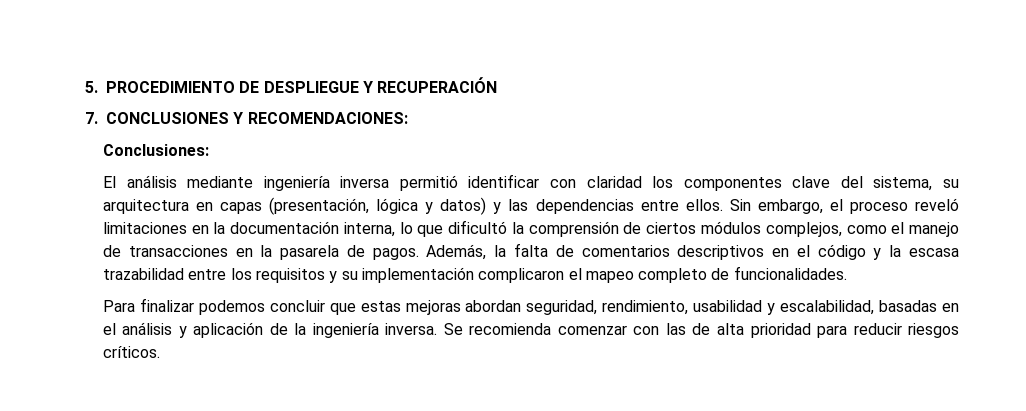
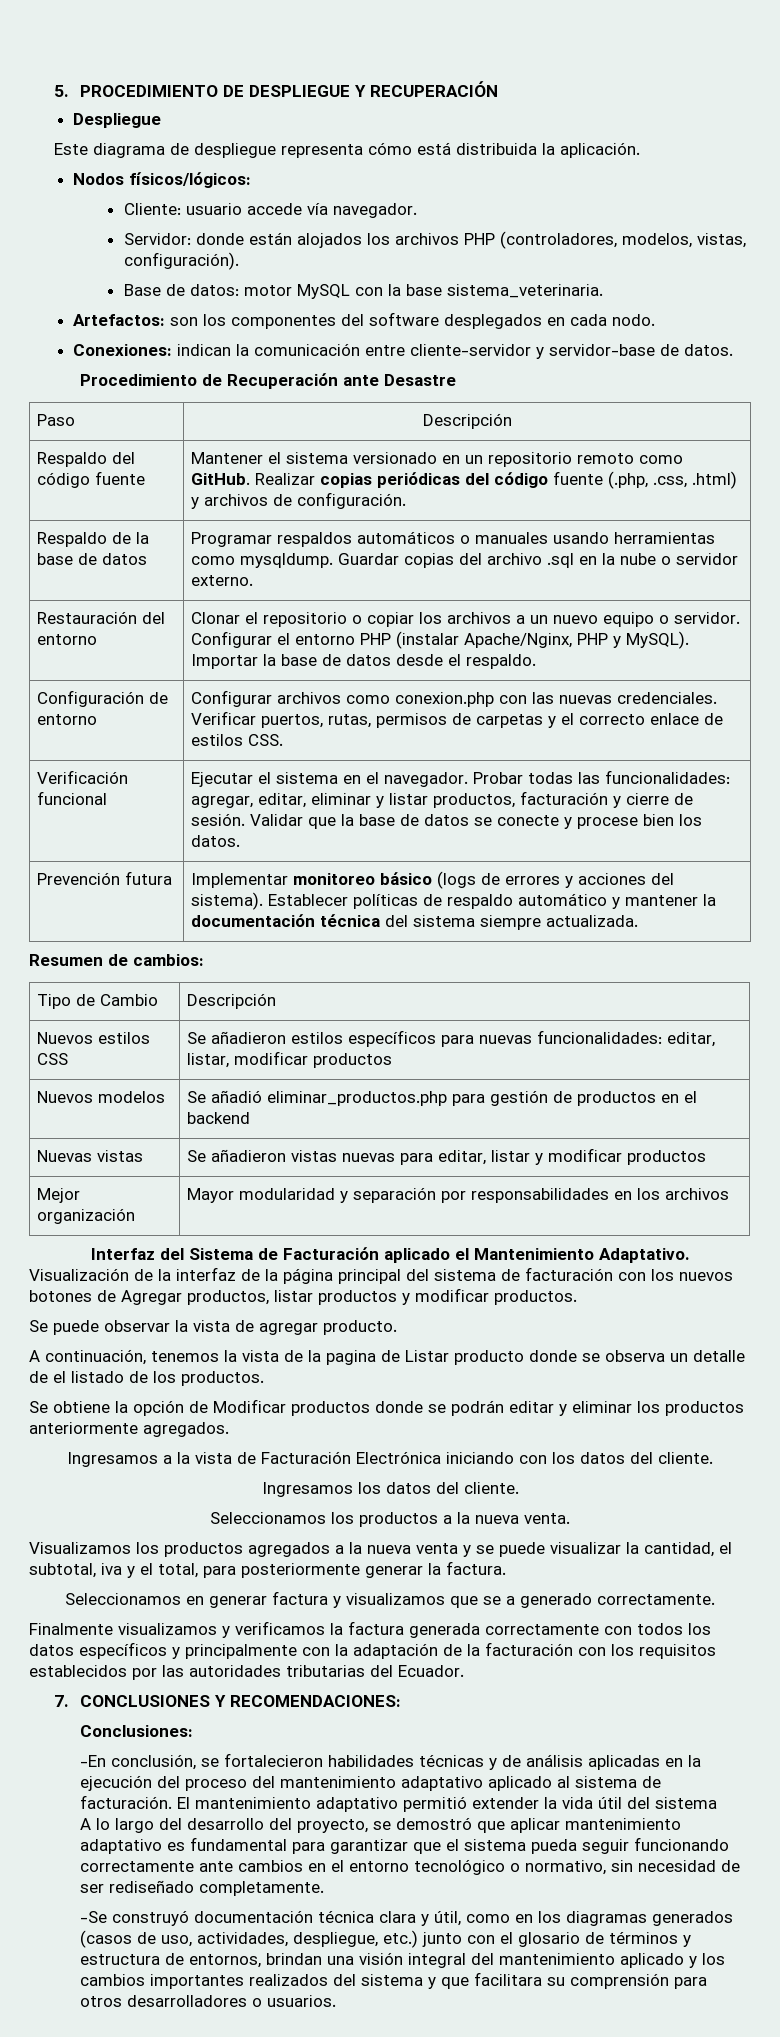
+ Despliegue
+ Este diagrama de despliegue representa cómo está distribuida la aplicación.
+ Nodos físicos/lógicos:
+ Cliente: usuario accede vía navegador.
+ Servidor: donde están alojados los archivos PHP (controladores, modelos, vistas, configuración).
+ Base de datos: motor MySQL con la base sistema_veterinaria.
+ Artefactos: son los componentes del software desplegados en cada nodo.
+ Conexiones: indican la comunicación entre cliente-servidor y servidor-base de datos.
+ Procedimiento de Recuperación ante Desastre
+ Paso | Descripción
+ Respaldo del código fuente | Mantener el sistema versionado en un repositorio remoto como GitHub. Realizar copias periódicas del código fuente (.php, .css, .html) y archivos de configuración.
+ Respaldo de la base de datos | Programar respaldos automáticos o manuales usando herramientas como mysqldump. Guardar copias del archivo .sql en la nube o servidor externo.
+ Restauración del entorno | Clonar el repositorio o copiar los archivos a un nuevo equipo o servidor. Configurar el entorno PHP (instalar Apache/Nginx, PHP y MySQL). Importar la base de datos desde el respaldo.
+ Configuración de entorno | Configurar archivos como conexion.php con las nuevas credenciales. Verificar puertos, rutas, permisos de carpetas y el correcto enlace de estilos CSS.
+ Verificación funcional | Ejecutar el sistema en el navegador. Probar todas las funcionalidades: agregar, editar, eliminar y listar productos, facturación y cierre de sesión. Validar que la base de datos se conecte y procese bien los datos.
+ Prevención futura | Implementar monitoreo básico (logs de errores y acciones del sistema). Establecer políticas de respaldo automático y mantener la documentación técnica del sistema siempre actualizada.
+ Resumen de cambios:
+ Tipo de Cambio | Descripción
+ Nuevos estilos CSS | Se añadieron estilos específicos para nuevas funcionalidades: editar, listar, modificar productos
+ Nuevos modelos | Se añadió eliminar_productos.php para gestión de productos en el backend
+ Nuevas vistas | Se añadieron vistas nuevas para editar, listar y modificar productos
+ Mejor organización | Mayor modularidad y separación por responsabilidades en los archivos
+ Interfaz del Sistema de Facturación aplicado el Mantenimiento Adaptativo.
+ Visualización de la interfaz de la página principal del sistema de facturación con los nuevos botones de Agregar productos, listar productos y modificar productos.
+ Se puede observar la vista de agregar producto.
+ A continuación, tenemos la vista de la pagina de Listar producto donde se observa un detalle de el listado de los productos.
+ Se obtiene la opción de Modificar productos donde se podrán editar y eliminar los productos anteriormente agregados.
+ Ingresamos a la vista de Facturación Electrónica iniciando con los datos del cliente.
+ Ingresamos los datos del cliente.
+ Seleccionamos los productos a la nueva venta.
+ Visualizamos los productos agregados a la nueva venta y se puede visualizar la cantidad, el subtotal, iva y el total, para posteriormente generar la factura.
+ Seleccionamos en generar factura y visualizamos que se a generado correctamente.
+ Finalmente visualizamos y verificamos la factura generada correctamente con todos los datos específicos y principalmente con la adaptación de la facturación con los requisitos establecidos por las autoridades tributarias del Ecuador.
- El análisis mediante ingeniería inversa permitió identificar con claridad los componentes clave del sistema, su arquitectura en capas (presentación, lógica y datos) y las dependencias entre ellos. Sin embargo, el proceso reveló limitaciones en la documentación interna, lo que dificultó la comprensión de ciertos módulos complejos, como el manejo de transacciones en la pasarela de pagos. Además, la falta de comentarios descriptivos en el código y la escasa trazabilidad entre los requisitos y su implementación complicaron el mapeo completo de funcionalidades.
- Para finalizar podemos concluir que estas mejoras abordan seguridad, rendimiento, usabilidad y escalabilidad, basadas en el análisis y aplicación de la ingeniería inversa. Se recomienda comenzar con las de alta prioridad para reducir riesgos críticos.
+ -En conclusión, se fortalecieron habilidades técnicas y de análisis aplicadas en la ejecución del proceso del mantenimiento adaptativo aplicado al sistema de facturación. El mantenimiento adaptativo permitió extender la vida útil del sistema
+ A lo largo del desarrollo del proyecto, se demostró que aplicar mantenimiento adaptativo es fundamental para garantizar que el sistema pueda seguir funcionando correctamente ante cambios en el entorno tecnológico o normativo, sin necesidad de ser rediseñado completamente.
+ -Se construyó documentación técnica clara y útil, como en los diagramas generados (casos de uso, actividades, despliegue, etc.) junto con el glosario de términos y estructura de entornos, brindan una visión integral del mantenimiento aplicado y los cambios importantes realizados del sistema y que facilitara su comprensión para otros desarrolladores o usuarios.

